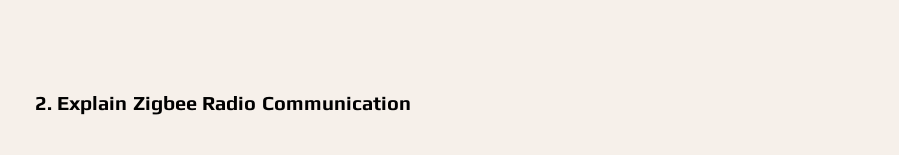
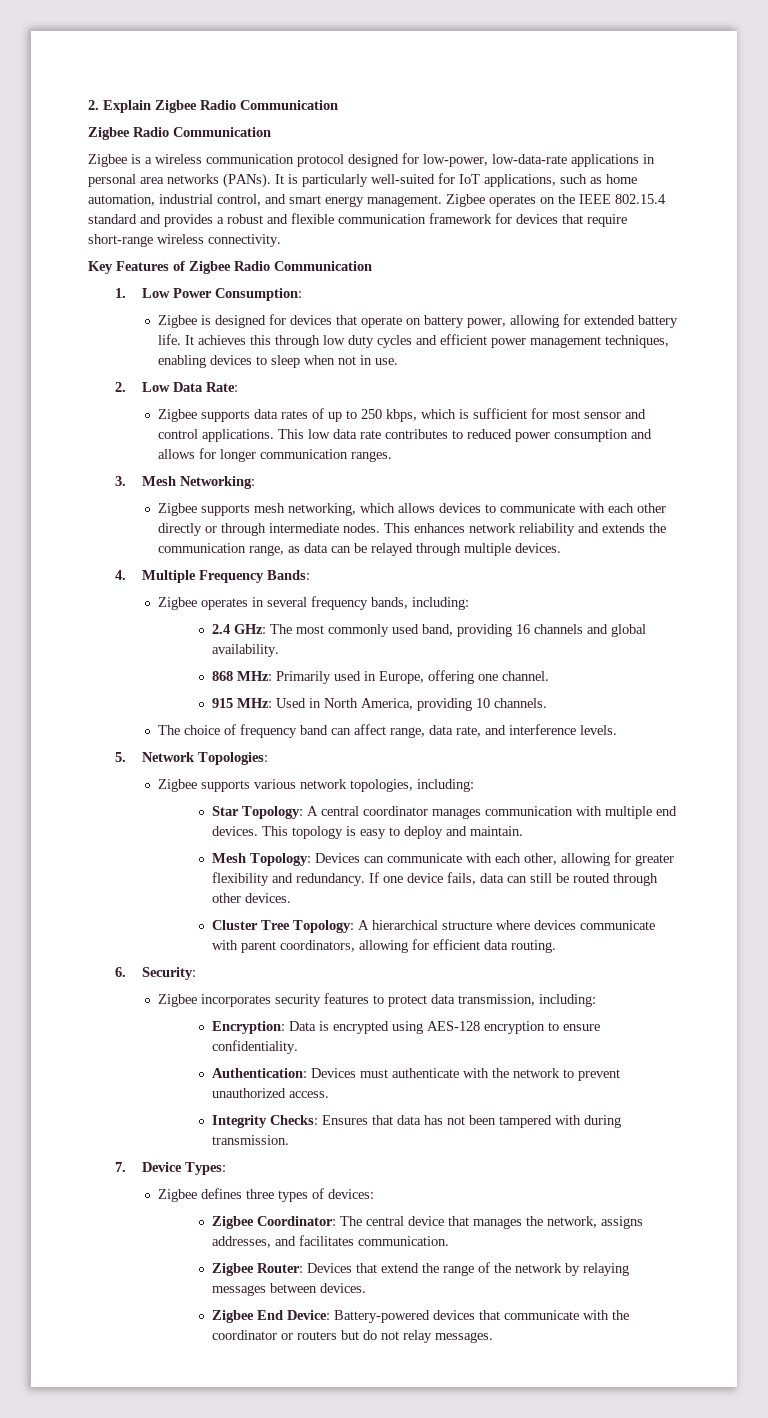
  2. Explain Zigbee Radio Communication
+ Zigbee Radio Communication
+ Zigbee is a wireless communication protocol designed for low-power, low-data-rate applications in personal area networks (PANs). It is particularly well-suited for IoT applications, such as home automation, industrial control, and smart energy management. Zigbee operates on the IEEE 802.15.4 standard and provides a robust and flexible communication framework for devices that require short-range wireless connectivity.
+ Key Features of Zigbee Radio Communication
+ 1. Low Power Consumption:
+ Zigbee is designed for devices that operate on battery power, allowing for extended battery life. It achieves this through low duty cycles and efficient power management techniques, enabling devices to sleep when not in use.
+ 2. Low Data Rate:
+ Zigbee supports data rates of up to 250 kbps, which is sufficient for most sensor and control applications. This low data rate contributes to reduced power consumption and allows for longer communication ranges.
+ 3. Mesh Networking:
+ Zigbee supports mesh networking, which allows devices to communicate with each other directly or through intermediate nodes. This enhances network reliability and extends the communication range, as data can be relayed through multiple devices.
+ 4. Multiple Frequency Bands:
+ Zigbee operates in several frequency bands, including:
+ 2.4 GHz: The most commonly used band, providing 16 channels and global availability.
+ 868 MHz: Primarily used in Europe, offering one channel.
+ 915 MHz: Used in North America, providing 10 channels.
+ The choice of frequency band can affect range, data rate, and interference levels.
+ 5. Network Topologies:
+ Zigbee supports various network topologies, including:
+ Star Topology: A central coordinator manages communication with multiple end devices. This topology is easy to deploy and maintain.
+ Mesh Topology: Devices can communicate with each other, allowing for greater flexibility and redundancy. If one device fails, data can still be routed through other devices.
+ Cluster Tree Topology: A hierarchical structure where devices communicate with parent coordinators, allowing for efficient data routing.
+ 6. Security:
+ Zigbee incorporates security features to protect data transmission, including:
+ Encryption: Data is encrypted using AES-128 encryption to ensure confidentiality.
+ Authentication: Devices must authenticate with the network to prevent unauthorized access.
+ Integrity Checks: Ensures that data has not been tampered with during transmission.
+ 7. Device Types:
+ Zigbee defines three types of devices:
+ Zigbee Coordinator: The central device that manages the network, assigns addresses, and facilitates communication.
+ Zigbee Router: Devices that extend the range of the network by relaying messages between devices.
+ Zigbee End Device: Battery-powered devices that communicate with the coordinator or routers but do not relay messages.

